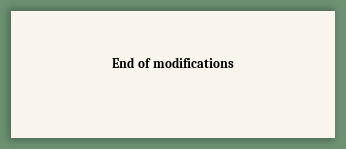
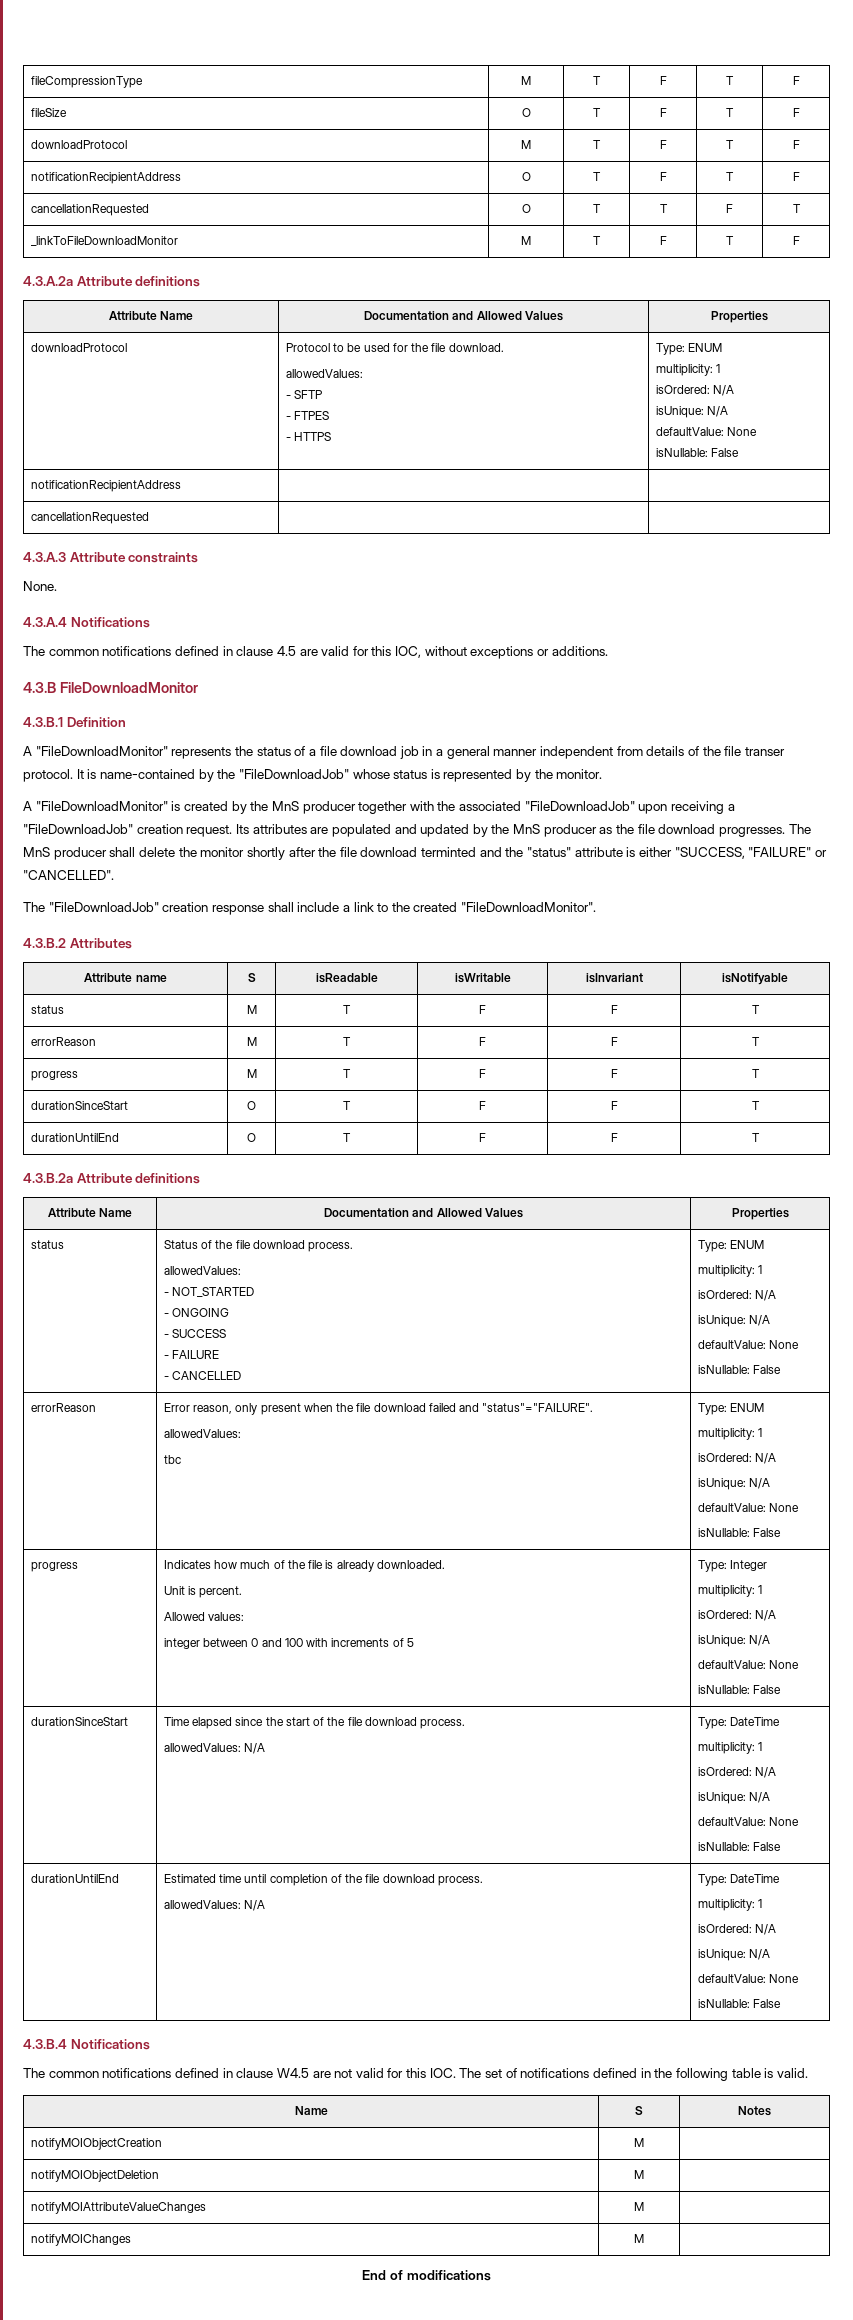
+ fileCompressionType | M | T | F | T | F
+ fileSize | O | T | F | T | F
+ downloadProtocol | M | T | F | T | F
+ notificationRecipientAddress | O | T | F | T | F
+ cancellationRequested | O | T | T | F | T
+ _linkToFileDownloadMonitor | M | T | F | T | F
+ 4.3.A.2a Attribute definitions
+ Attribute Name | Documentation and Allowed Values | Properties
+ downloadProtocol | Protocol to be used for the file download.
+ allowedValues:
+ - SFTP
+ - FTPES
+ - HTTPS | Type: ENUM
+ multiplicity: 1
+ isOrdered: N/A
+ isUnique: N/A
+ defaultValue: None
+ isNullable: False
+ notificationRecipientAddress | |
+ cancellationRequested | |
+ 4.3.A.3 Attribute constraints
+ None.
+ 4.3.A.4 Notifications
+ The common notifications defined in clause 4.5 are valid for this IOC, without exceptions or additions.
+ 4.3.B FileDownloadMonitor
+ 4.3.B.1 Definition
+ A "FileDownloadMonitor" represents the status of a file download job in a general manner independent from details of the file transer protocol. It is name-contained by the "FileDownloadJob" whose status is represented by the monitor.
+ A "FileDownloadMonitor" is created by the MnS producer together with the associated "FileDownloadJob" upon receiving a "FileDownloadJob" creation request. Its attributes are populated and updated by the MnS producer as the file download progresses. The MnS producer shall delete the monitor shortly after the file download terminted and the "status" attribute is either "SUCCESS, "FAILURE" or "CANCELLED".
+ The "FileDownloadJob" creation response shall include a link to the created "FileDownloadMonitor".
+ 4.3.B.2 Attributes
+ Attribute name | S | isReadable | isWritable | isInvariant | isNotifyable
+ status | M | T | F | F | T
+ errorReason | M | T | F | F | T
+ progress | M | T | F | F | T
+ durationSinceStart | O | T | F | F | T
+ durationUntilEnd | O | T | F | F | T
+ 4.3.B.2a Attribute definitions
+ Attribute Name | Documentation and Allowed Values | Properties
+ status | Status of the file download process.
+ allowedValues:
+ - NOT_STARTED
+ - ONGOING
+ - SUCCESS
+ - FAILURE
+ - CANCELLED | Type: ENUM
+ multiplicity: 1
+ isOrdered: N/A
+ isUnique: N/A
+ defaultValue: None
+ isNullable: False
+ errorReason | Error reason, only present when the file download failed and "status"="FAILURE".
+ allowedValues:
+ tbc | Type: ENUM
+ multiplicity: 1
+ isOrdered: N/A
+ isUnique: N/A
+ defaultValue: None
+ isNullable: False
+ progress | Indicates how much of the file is already downloaded.
+ Unit is percent.
+ Allowed values:
+ integer between 0 and 100 with increments of 5 | Type: Integer
+ multiplicity: 1
+ isOrdered: N/A
+ isUnique: N/A
+ defaultValue: None
+ isNullable: False
+ durationSinceStart | Time elapsed since the start of the file download process.
+ allowedValues: N/A | Type: DateTime
+ multiplicity: 1
+ isOrdered: N/A
+ isUnique: N/A
+ defaultValue: None
+ isNullable: False
+ durationUntilEnd | Estimated time until completion of the file download process.
+ allowedValues: N/A | Type: DateTime
+ multiplicity: 1
+ isOrdered: N/A
+ isUnique: N/A
+ defaultValue: None
+ isNullable: False
+ 4.3.B.4 Notifications
+ The common notifications defined in clause W4.5 are not valid for this IOC. The set of notifications defined in the following table is valid.
+ Name | S | Notes
+ notifyMOIObjectCreation | M |
+ notifyMOIObjectDeletion | M |
+ notifyMOIAttributeValueChanges | M |
+ notifyMOIChanges | M |

